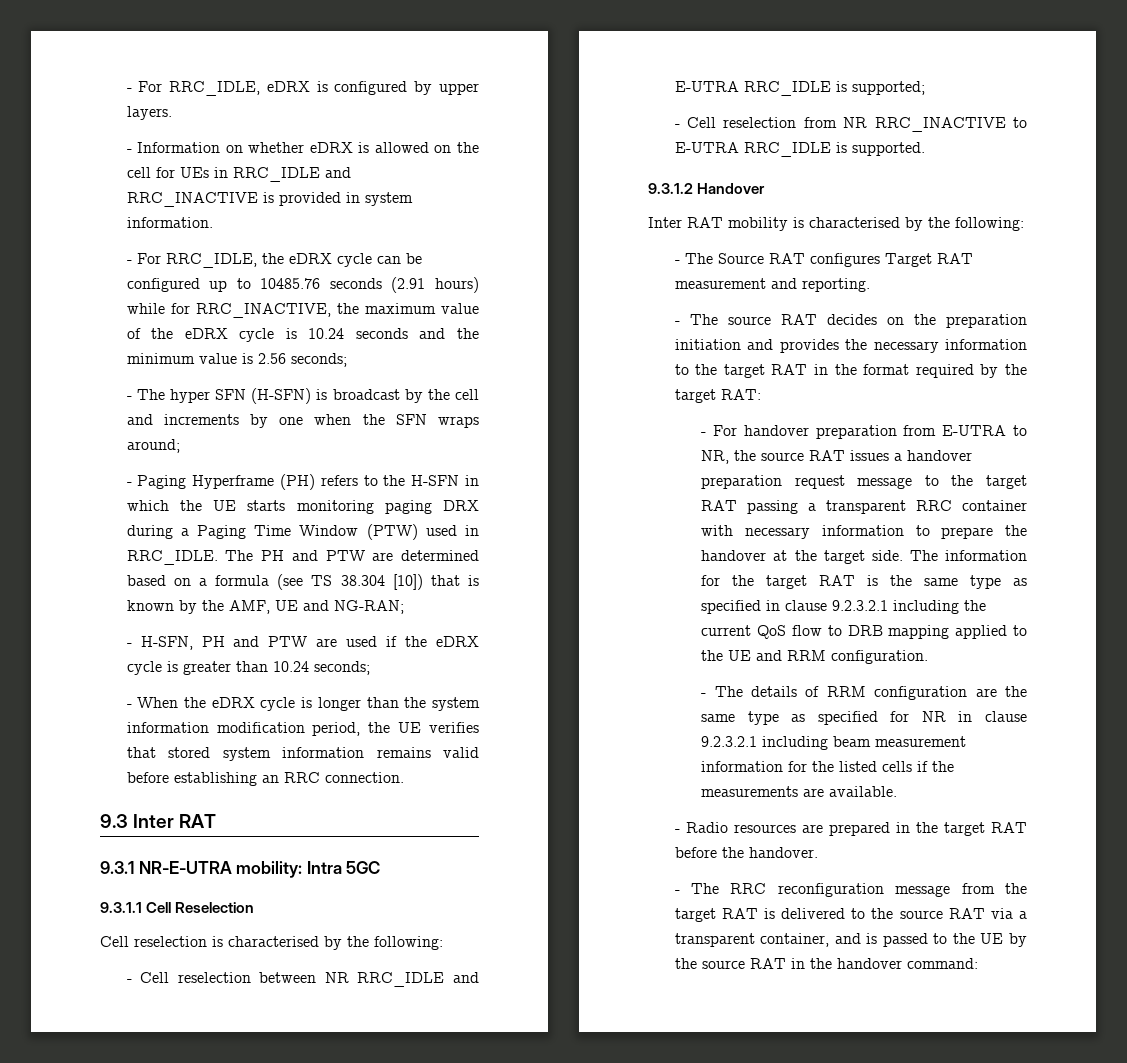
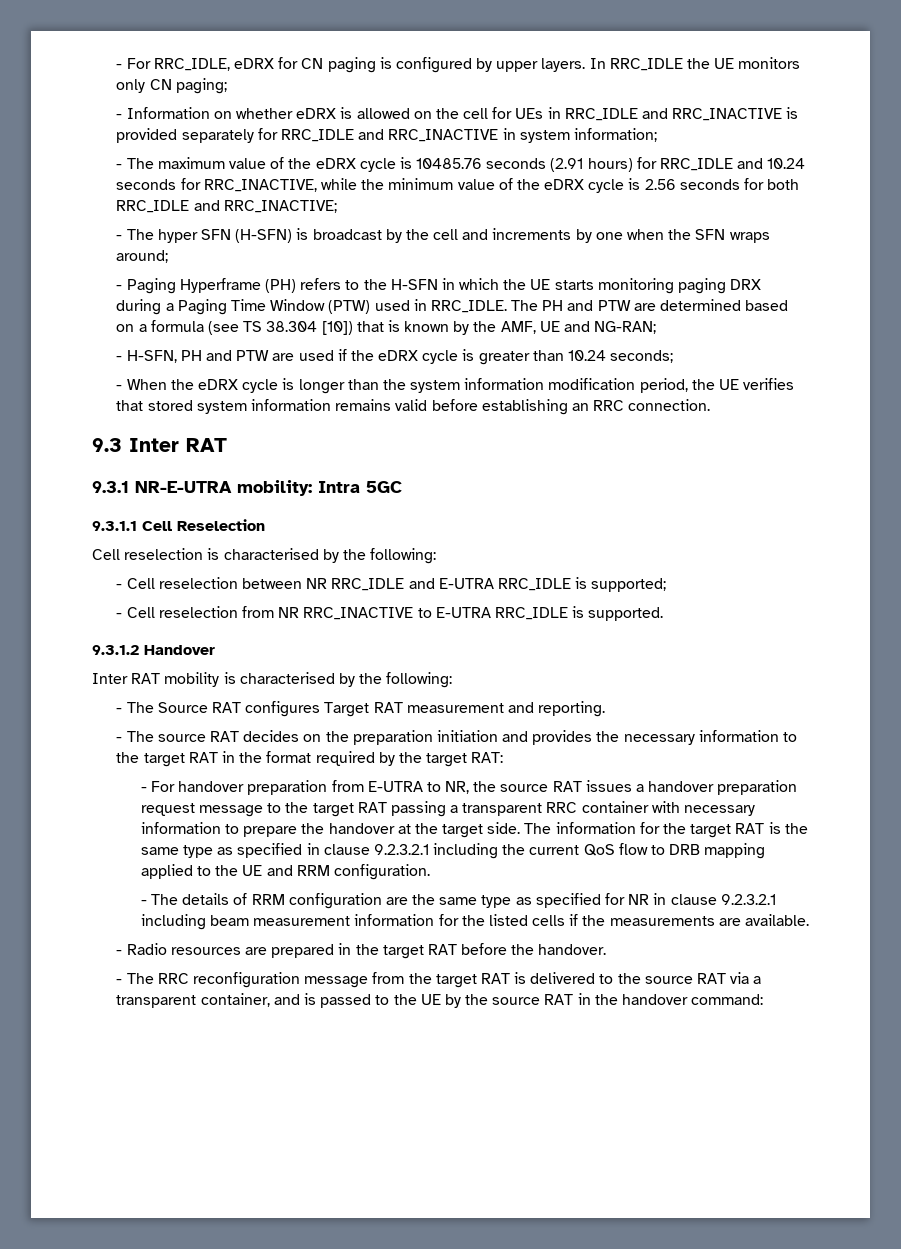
- - For RRC_IDLE, eDRX is configured by upper layers.
+ - For RRC_IDLE, eDRX for CN paging is configured by upper layers. In RRC_IDLE the UE monitors only CN paging;
- - Information on whether eDRX is allowed on the cell for UEs in RRC_IDLE and RRC_INACTIVE is provided in system information.
- - For RRC_IDLE, the eDRX cycle can be configured up to 10485.76 seconds (2.91 hours) while for RRC_INACTIVE, the maximum value of the eDRX cycle is 10.24 seconds and the minimum value is 2.56 seconds;
+ - Information on whether eDRX is allowed on the cell for UEs in RRC_IDLE and RRC_INACTIVE is provided separately for RRC_IDLE and RRC_INACTIVE in system information;
+ - The maximum value of the eDRX cycle is 10485.76 seconds (2.91 hours) for RRC_IDLE and 10.24 seconds for RRC_INACTIVE, while the minimum value of the eDRX cycle is 2.56 seconds for both RRC_IDLE and RRC_INACTIVE;

